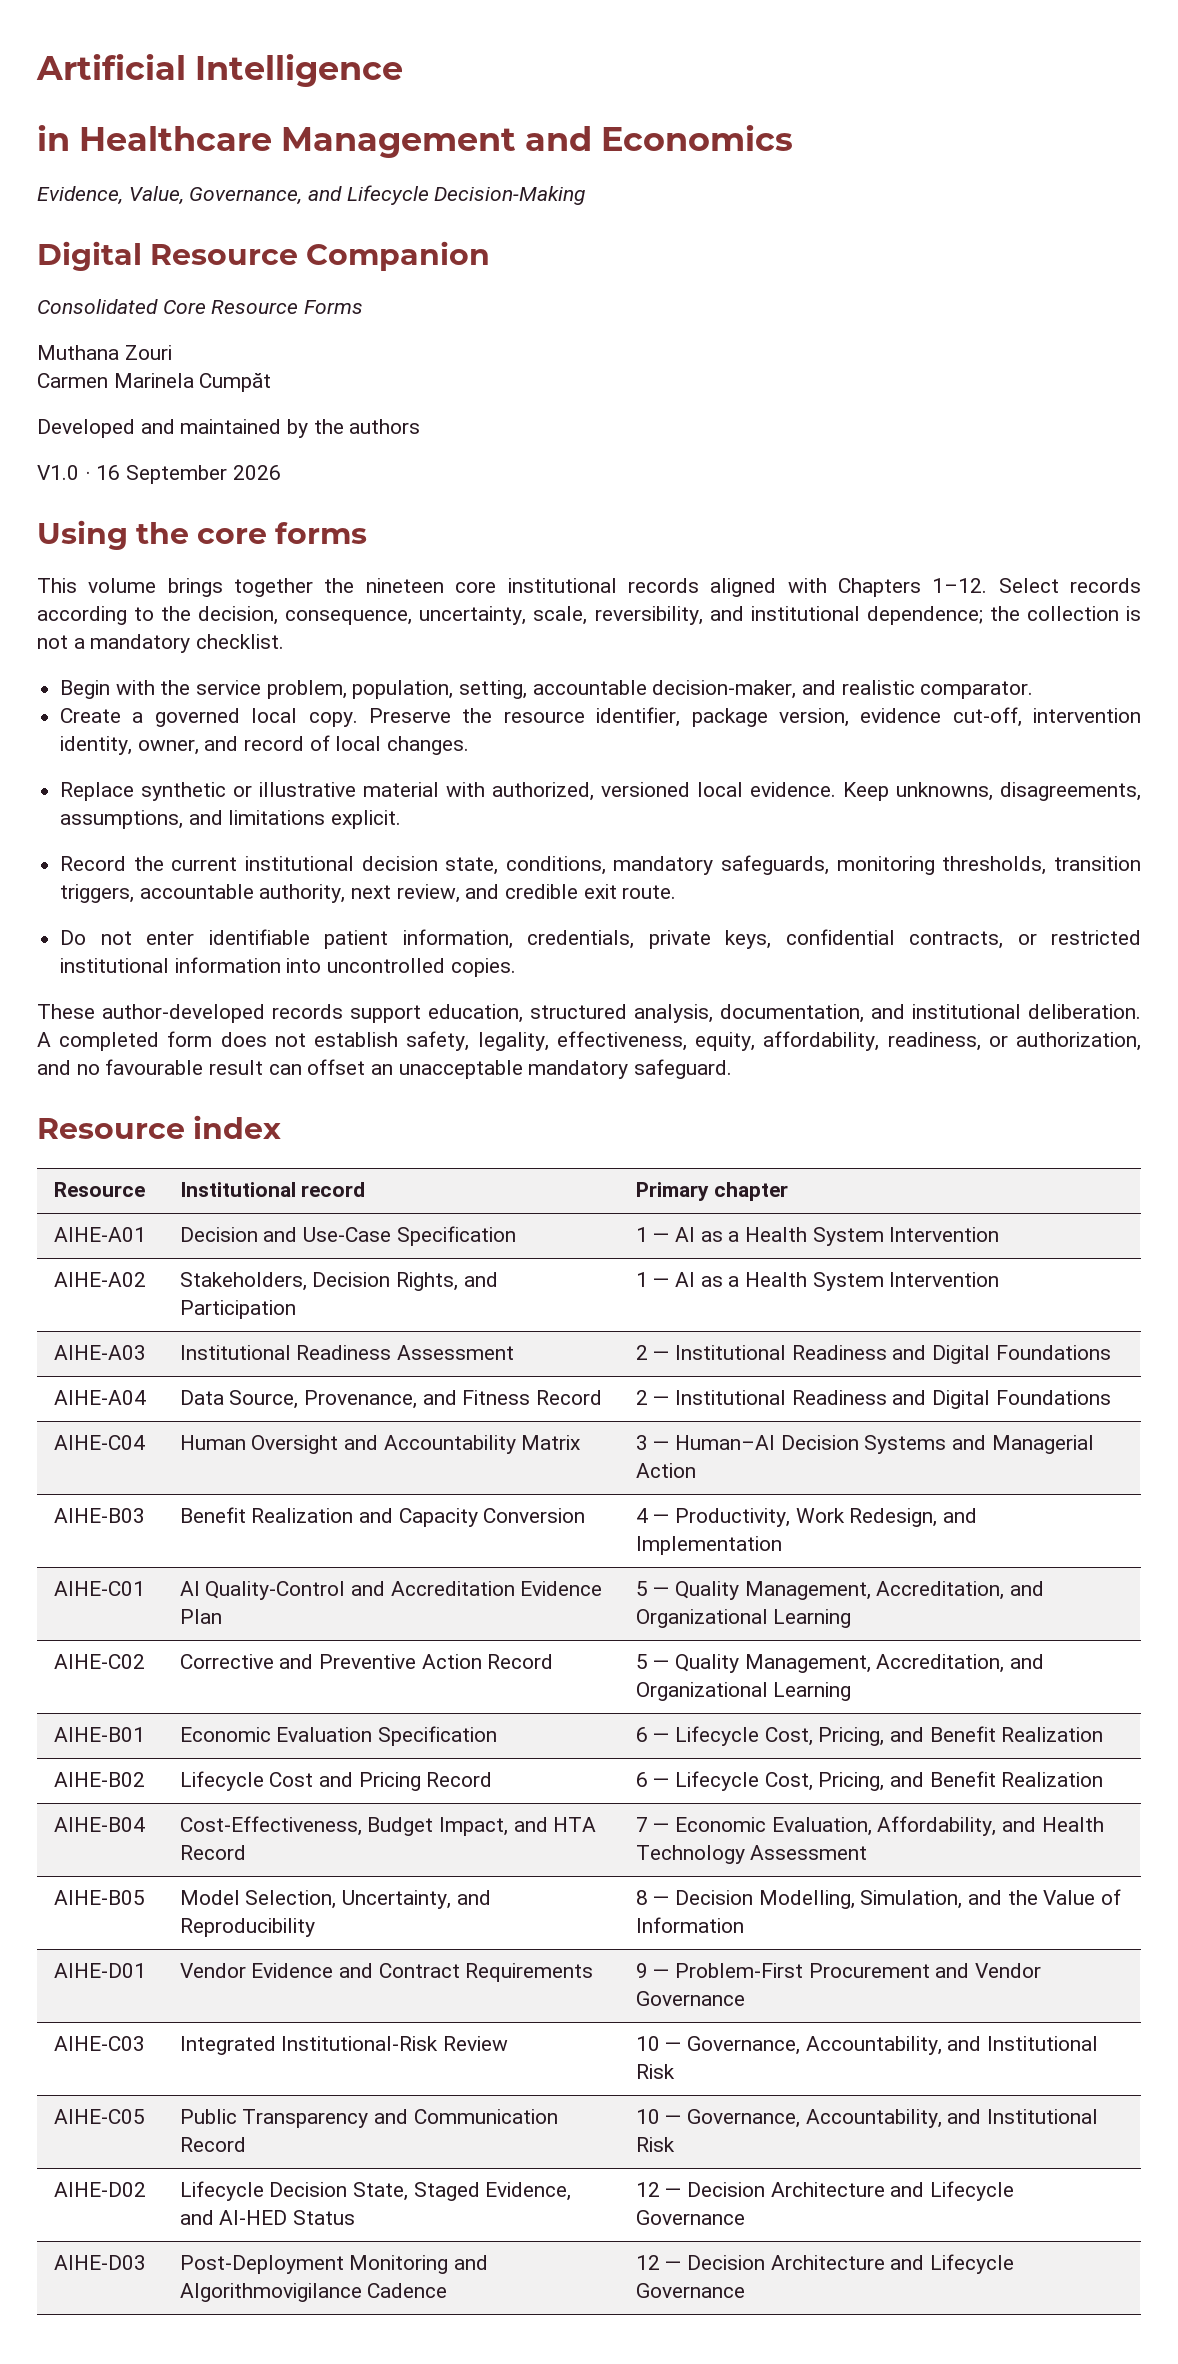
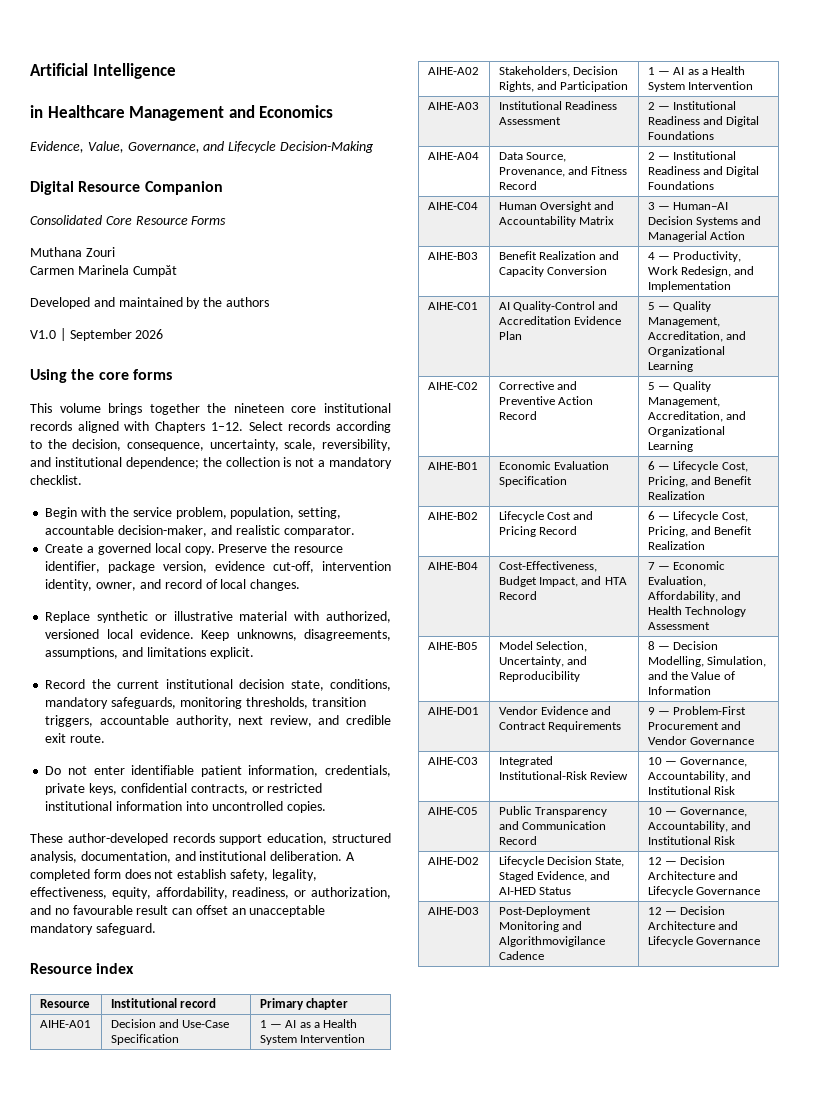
- V1.0 · 16 September 2026
+ V1.0 | September 2026

